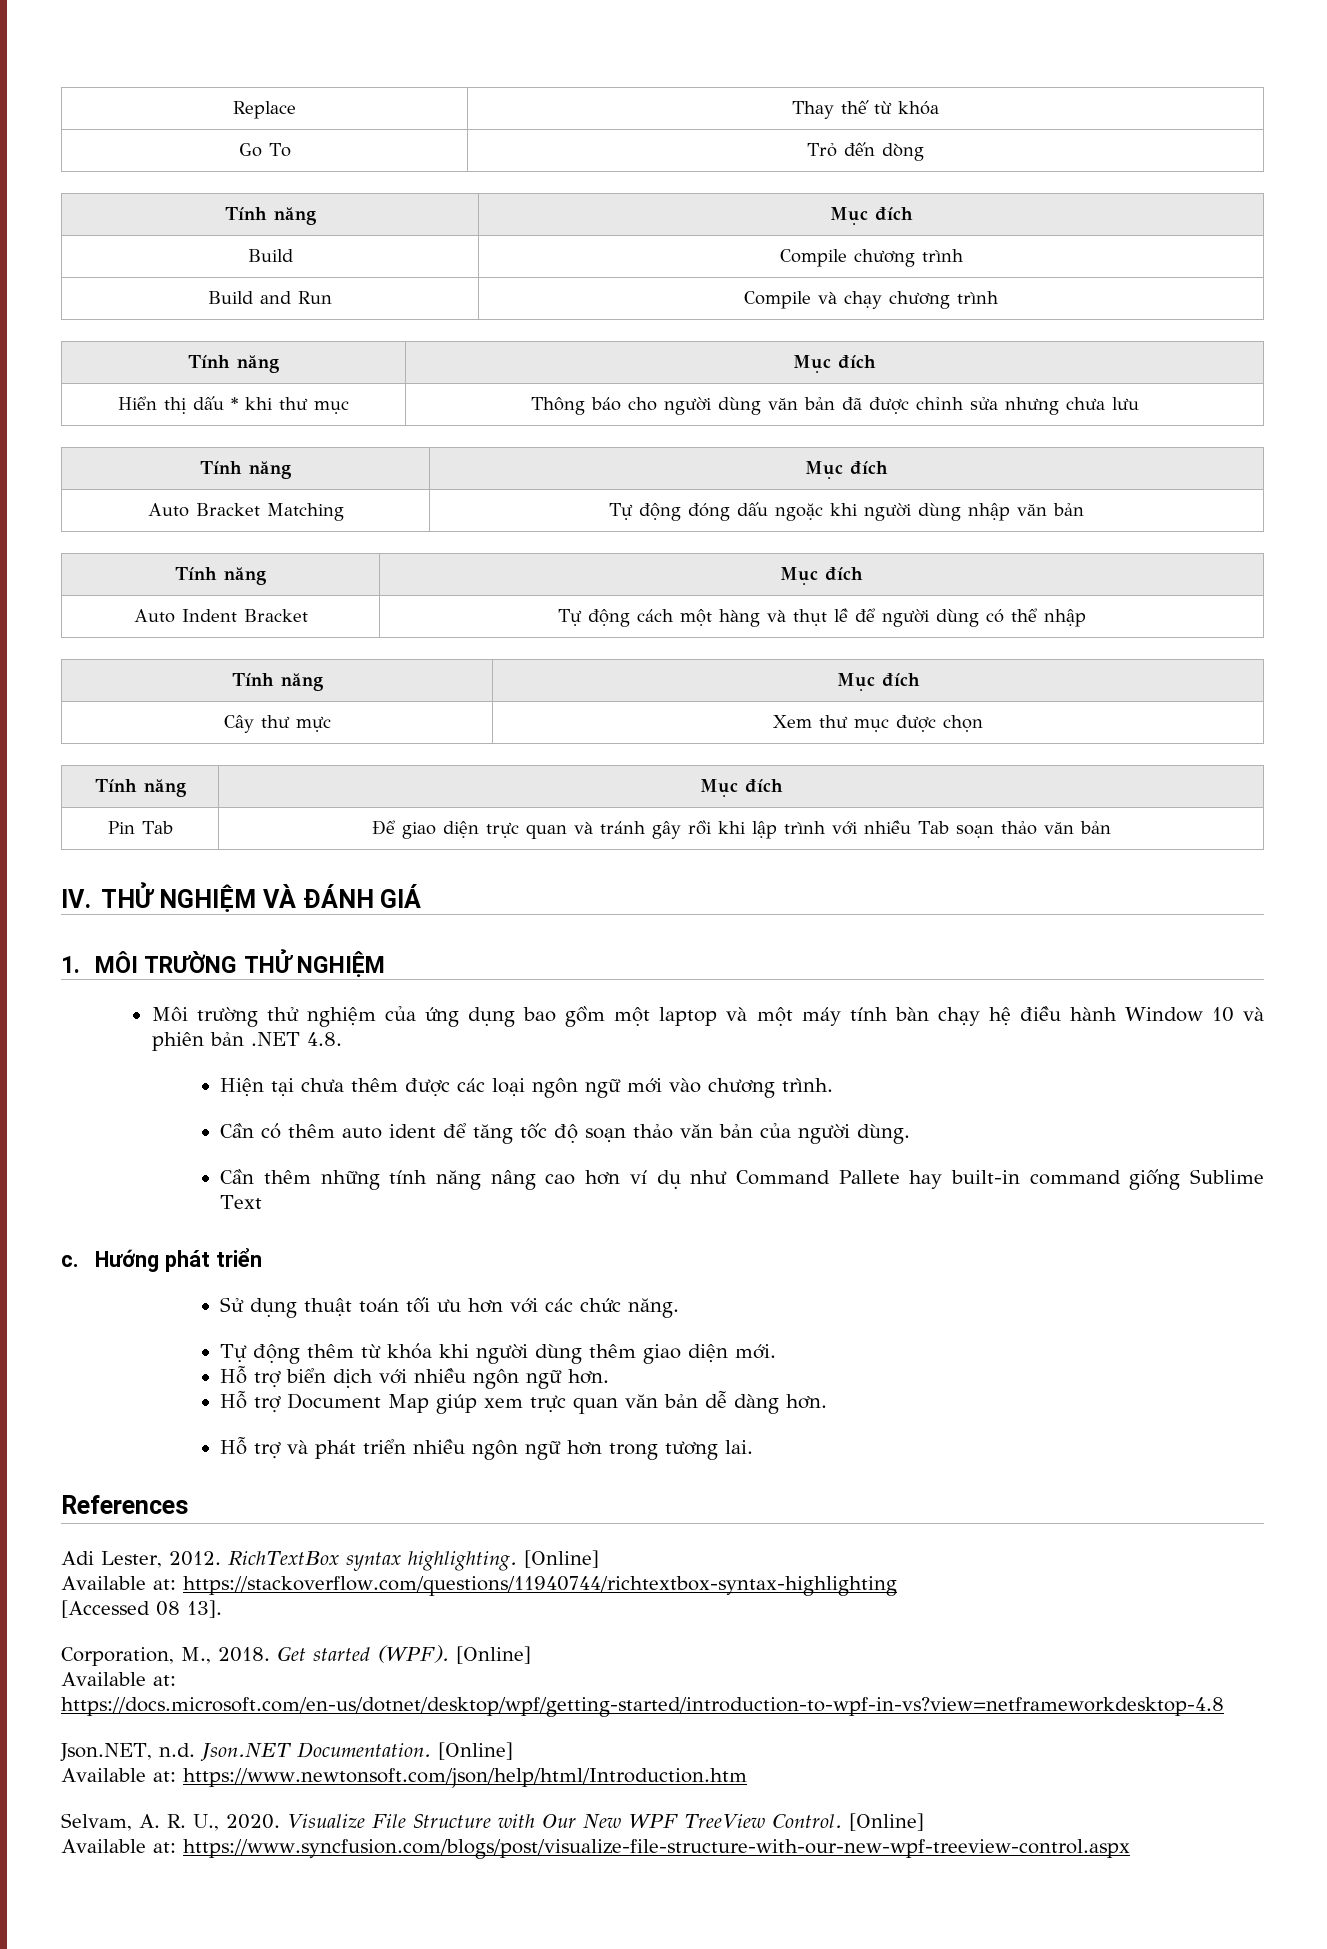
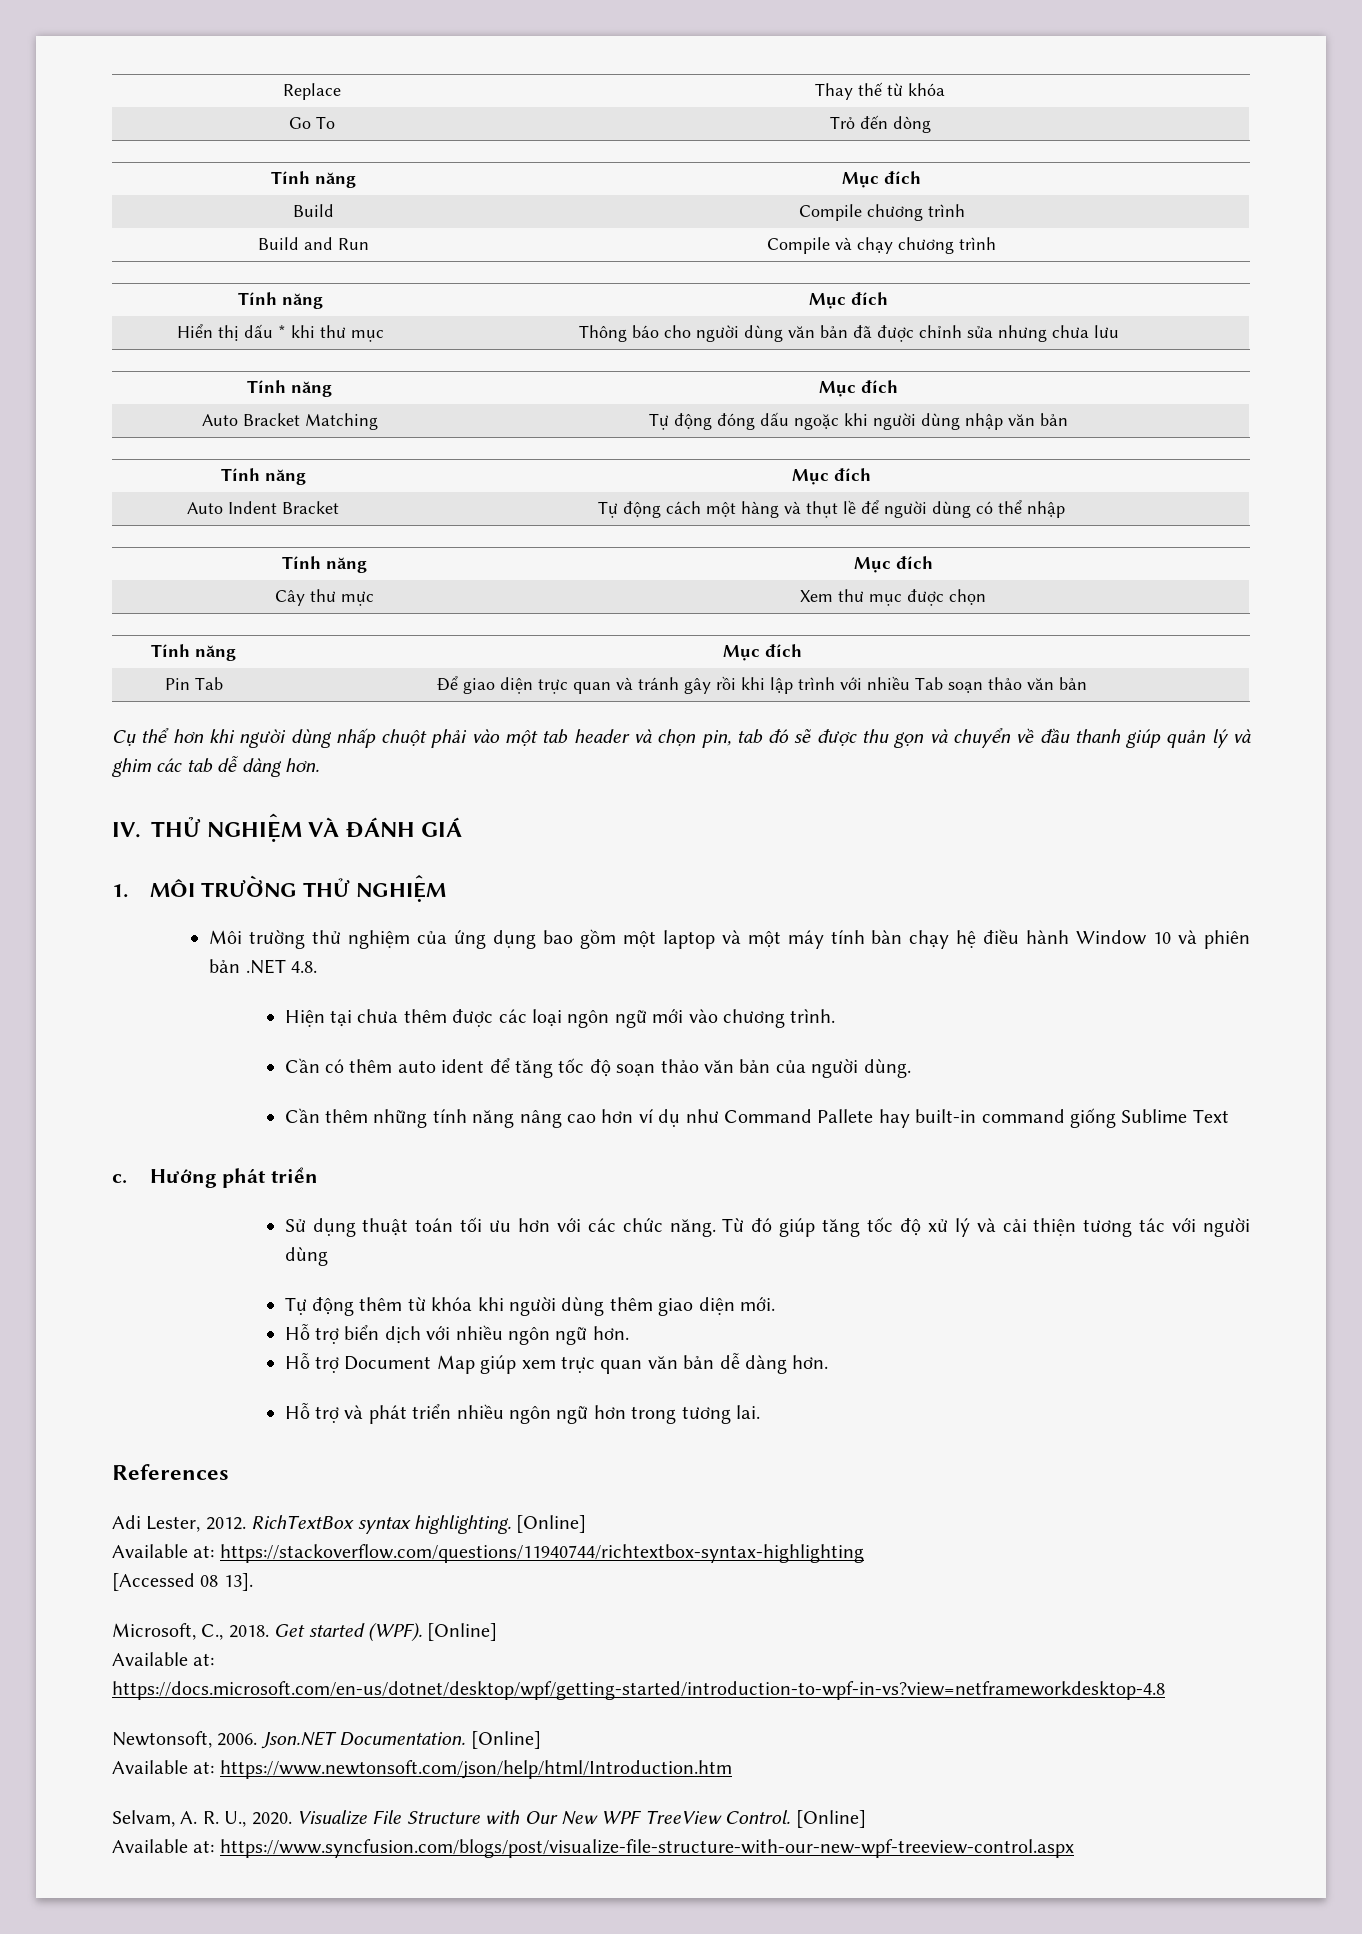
+ Cụ thể hơn khi người dùng nhấp chuột phải vào một tab header và chọn pin, tab đó sẽ được thu gọn và chuyển về đầu thanh giúp quản lý và ghim các tab dễ dàng hơn.
+ Từ đó giúp tăng tốc độ xử lý và cải thiện tương tác với người dùng
- Corporation, M., 2018.
+ Microsoft, C., 2018.
- Json.NET, n.d. Json.NET Documentation.
+ Newtonsoft, 2006. Json.NET Documentation.

